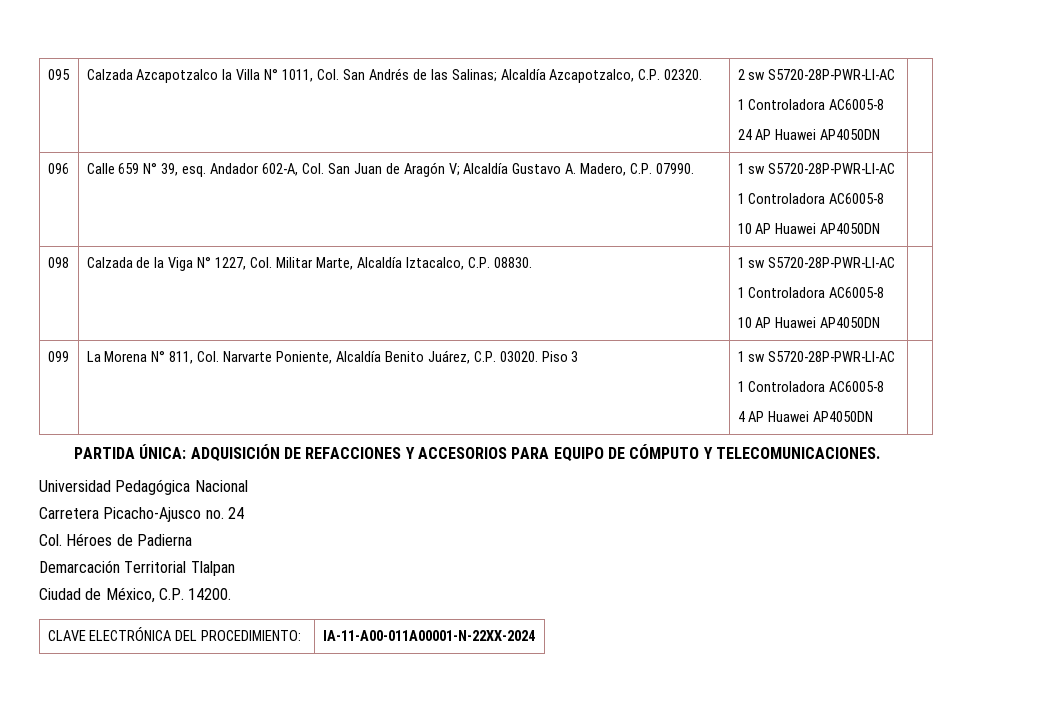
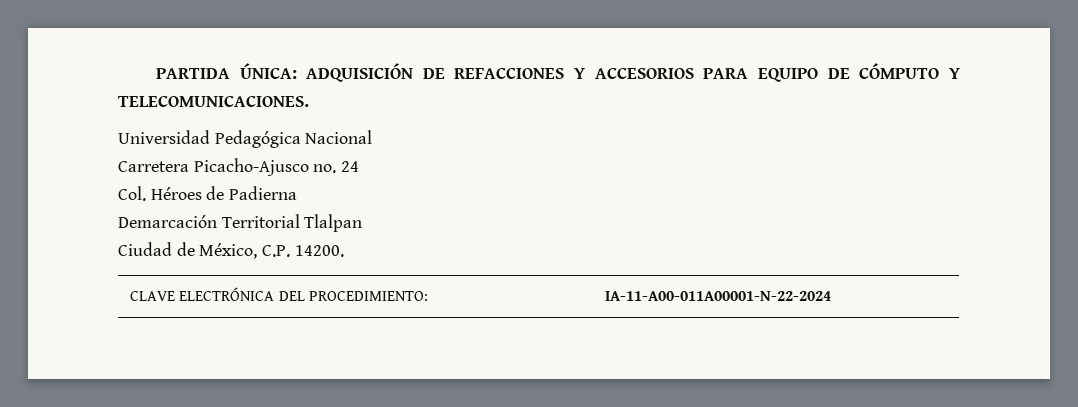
- 095 | Calzada Azcapotzalco la Villa N° 1011, Col. San Andrés de las Salinas; Alcaldía Azcapotzalco, C.P. 02320. | 2 sw S5720-28P-PWR-LI-AC
- 1 Controladora AC6005-8
- 24 AP Huawei AP4050DN |
- 096 | Calle 659 N° 39, esq. Andador 602-A, Col. San Juan de Aragón V; Alcaldía Gustavo A. Madero, C.P. 07990. | 1 sw S5720-28P-PWR-LI-AC
- 1 Controladora AC6005-8
- 10 AP Huawei AP4050DN |
- 098 | Calzada de la Viga N° 1227, Col. Militar Marte, Alcaldía Iztacalco, C.P. 08830. | 1 sw S5720-28P-PWR-LI-AC
- 1 Controladora AC6005-8
- 10 AP Huawei AP4050DN |
- 099 | La Morena N° 811, Col. Narvarte Poniente, Alcaldía Benito Juárez, C.P. 03020. Piso 3 | 1 sw S5720-28P-PWR-LI-AC
- 1 Controladora AC6005-8
- 4 AP Huawei AP4050DN |
- CLAVE ELECTRÓNICA DEL PROCEDIMIENTO: | IA-11-A00-011A00001-N-22XX-2024
+ CLAVE ELECTRÓNICA DEL PROCEDIMIENTO: | IA-11-A00-011A00001-N-22-2024

